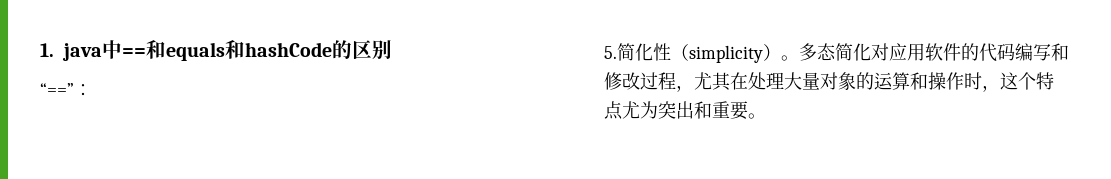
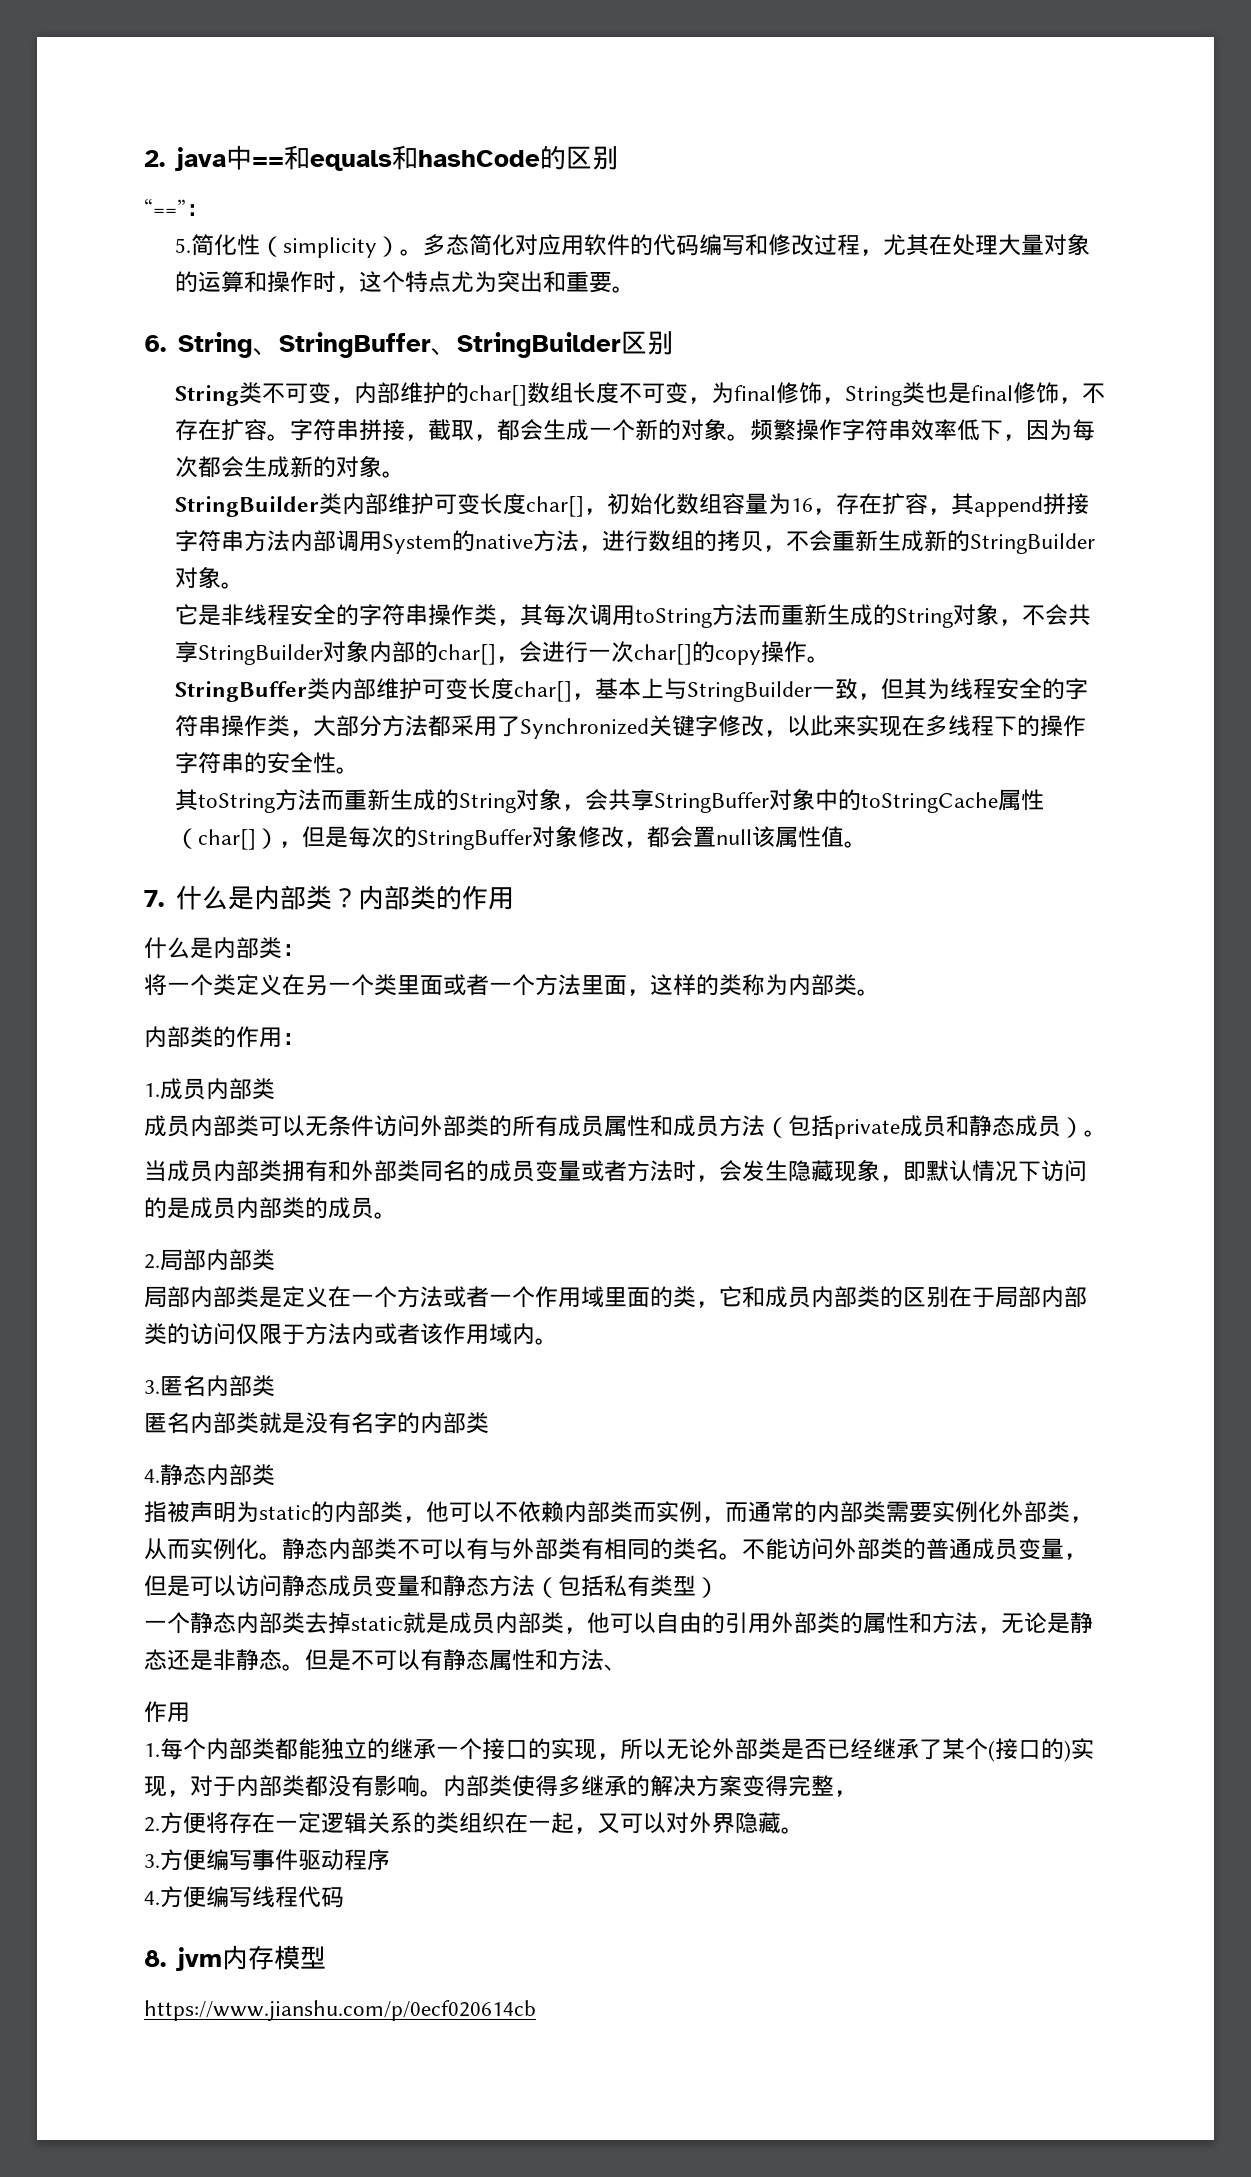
- 1. java中==和equals和hashCode的区别
+ 2. java中==和equals和hashCode的区别
+ 6. String、StringBuffer、StringBuilder区别
+ String类不可变，内部维护的char[]数组长度不可变，为final修饰，String类也是final修饰，不存在扩容。字符串拼接，截取，都会生成一个新的对象。频繁操作字符串效率低下，因为每次都会生成新的对象。
+ StringBuilder类内部维护可变长度char[]，初始化数组容量为16，存在扩容，其append拼接字符串方法内部调用System的native方法，进行数组的拷贝，不会重新生成新的StringBuilder对象。
+ 它是非线程安全的字符串操作类，其每次调用toString方法而重新生成的String对象，不会共享StringBuilder对象内部的char[]，会进行一次char[]的copy操作。
+ StringBuffer类内部维护可变长度char[]，基本上与StringBuilder一致，但其为线程安全的字符串操作类，大部分方法都采用了Synchronized关键字修改，以此来实现在多线程下的操作字符串的安全性。
+ 其toString方法而重新生成的String对象，会共享StringBuffer对象中的toStringCache属性（char[]），但是每次的StringBuffer对象修改，都会置null该属性值。
+ 7.什么是内部类？内部类的作用
+ 什么是内部类：
+ 将一个类定义在另一个类里面或者一个方法里面，这样的类称为内部类。
+ 内部类的作用：
+ 1.成员内部类
+ 成员内部类可以无条件访问外部类的所有成员属性和成员方法（包括private成员和静态成员）。
+ 当成员内部类拥有和外部类同名的成员变量或者方法时，会发生隐藏现象，即默认情况下访问的是成员内部类的成员。
+ 2.局部内部类
+ 局部内部类是定义在一个方法或者一个作用域里面的类，它和成员内部类的区别在于局部内部类的访问仅限于方法内或者该作用域内。
+ 3.匿名内部类
+ 匿名内部类就是没有名字的内部类
+ 4.静态内部类
+ 指被声明为static的内部类，他可以不依赖内部类而实例，而通常的内部类需要实例化外部类，从而实例化。静态内部类不可以有与外部类有相同的类名。不能访问外部类的普通成员变量，但是可以访问静态成员变量和静态方法（包括私有类型）
+ 一个静态内部类去掉static就是成员内部类，他可以自由的引用外部类的属性和方法，无论是静态还是非静态。但是不可以有静态属性和方法、
+ 作用
+ 1.每个内部类都能独立的继承一个接口的实现，所以无论外部类是否已经继承了某个(接口的)实现，对于内部类都没有影响。内部类使得多继承的解决方案变得完整，
+ 2.方便将存在一定逻辑关系的类组织在一起，又可以对外界隐藏。
+ 3.方便编写事件驱动程序
+ 4.方便编写线程代码
+ 8. jvm内存模型
+ https://www.jianshu.com/p/0ecf020614cb

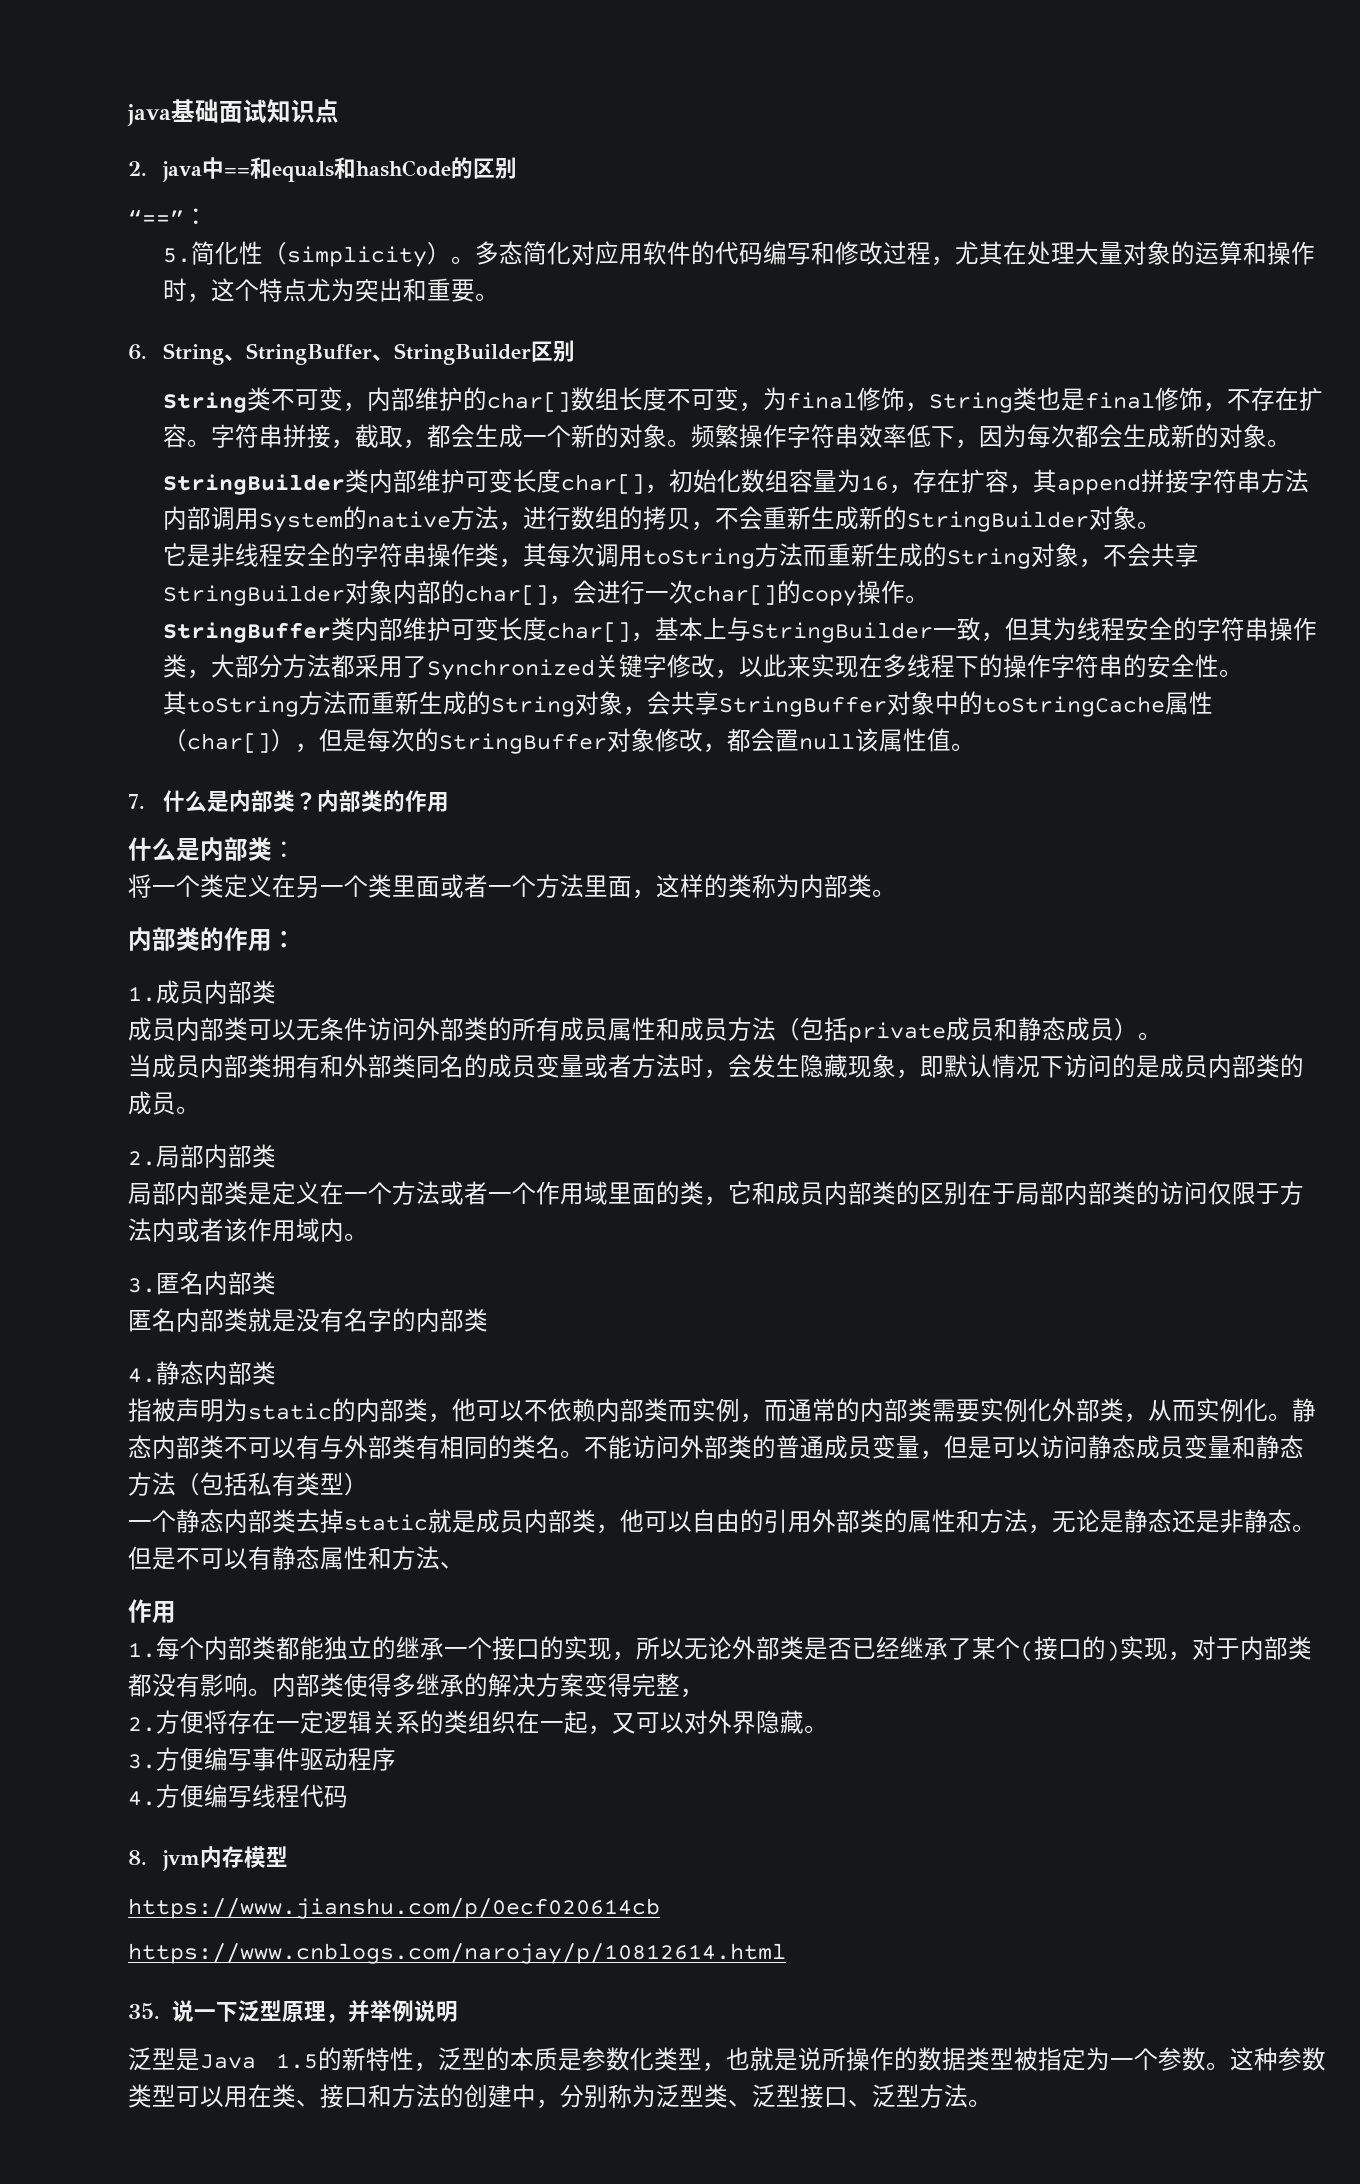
+ java基础面试知识点
+ https://www.cnblogs.com/narojay/p/10812614.html
+ 35.说一下泛型原理，并举例说明
+ 泛型是Java 1.5的新特性，泛型的本质是参数化类型，也就是说所操作的数据类型被指定为一个参数。这种参数类型可以用在类、接口和方法的创建中，分别称为泛型类、泛型接口、泛型方法。

